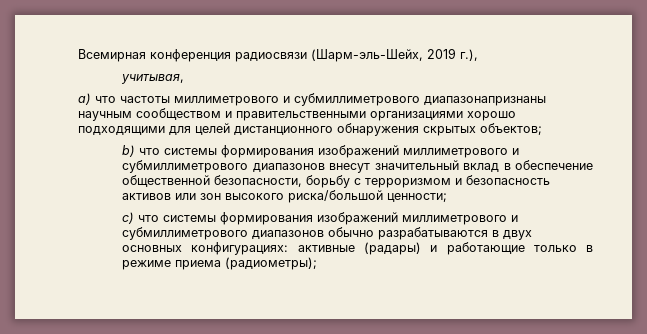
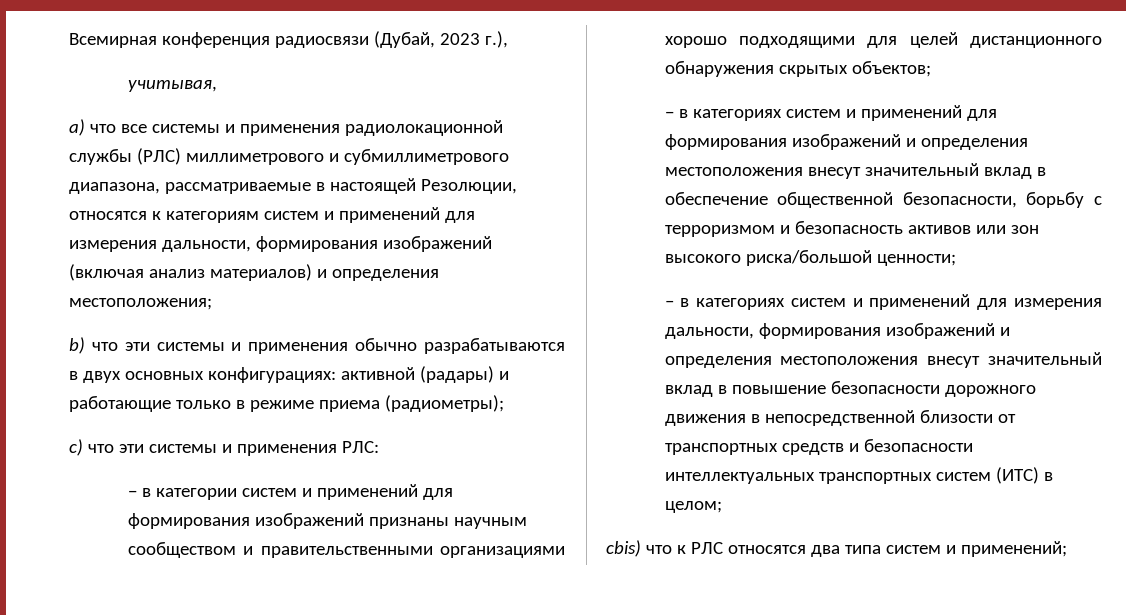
- Всемирная конференция радиосвязи (Шарм-эль-Шейх, 2019 г.),
+ Всемирная конференция радиосвязи (Дубай, 2023 г.),
- a) что частоты миллиметрового и субмиллиметрового диапазонапризнаны научным сообществом и правительственными организациями хорошо подходящими для целей дистанционного обнаружения скрытых объектов;
+ a) что все системы и применения радиолокационной службы (РЛС) миллиметрового и субмиллиметрового диапазона, рассматриваемые в настоящей Резолюции, относятся к категориям систем и применений для измерения дальности, формирования изображений (включая анализ материалов) и определения местоположения;
+ b) что эти системы и применения обычно разрабатываются в двух основных конфигурациях: активной (радары) и работающие только в режиме приема (радиометры);
+ c) что эти системы и применения РЛС:
+ − в категории систем и применений для формирования изображений признаны научным сообществом и правительственными организациями хорошо подходящими для целей дистанционного обнаружения скрытых объектов;
- b) что системы формирования изображений миллиметрового и субмиллиметрового диапазонов внесут значительный вклад в обеспечение общественной безопасности, борьбу с терроризмом и безопасность активов или зон высокого риска/большой ценности;
+ − в категориях систем и применений для формирования изображений и определения местоположения внесут значительный вклад в обеспечение общественной безопасности, борьбу с терроризмом и безопасность активов или зон высокого риска/большой ценности;
- c) что системы формирования изображений миллиметрового и субмиллиметрового диапазонов обычно разрабатываются в двух основных конфигурациях: активные (радары) и работающие только в режиме приема (радиометры);
+ – в категориях систем и применений для измерения дальности, формирования изображений и определения местоположения внесут значительный вклад в повышение безопасности дорожного движения в непосредственной близости от транспортных средств и безопасности интеллектуальных транспортных систем (ИТС) в целом;
+ cbis) что к РЛС относятся два типа систем и применений;

